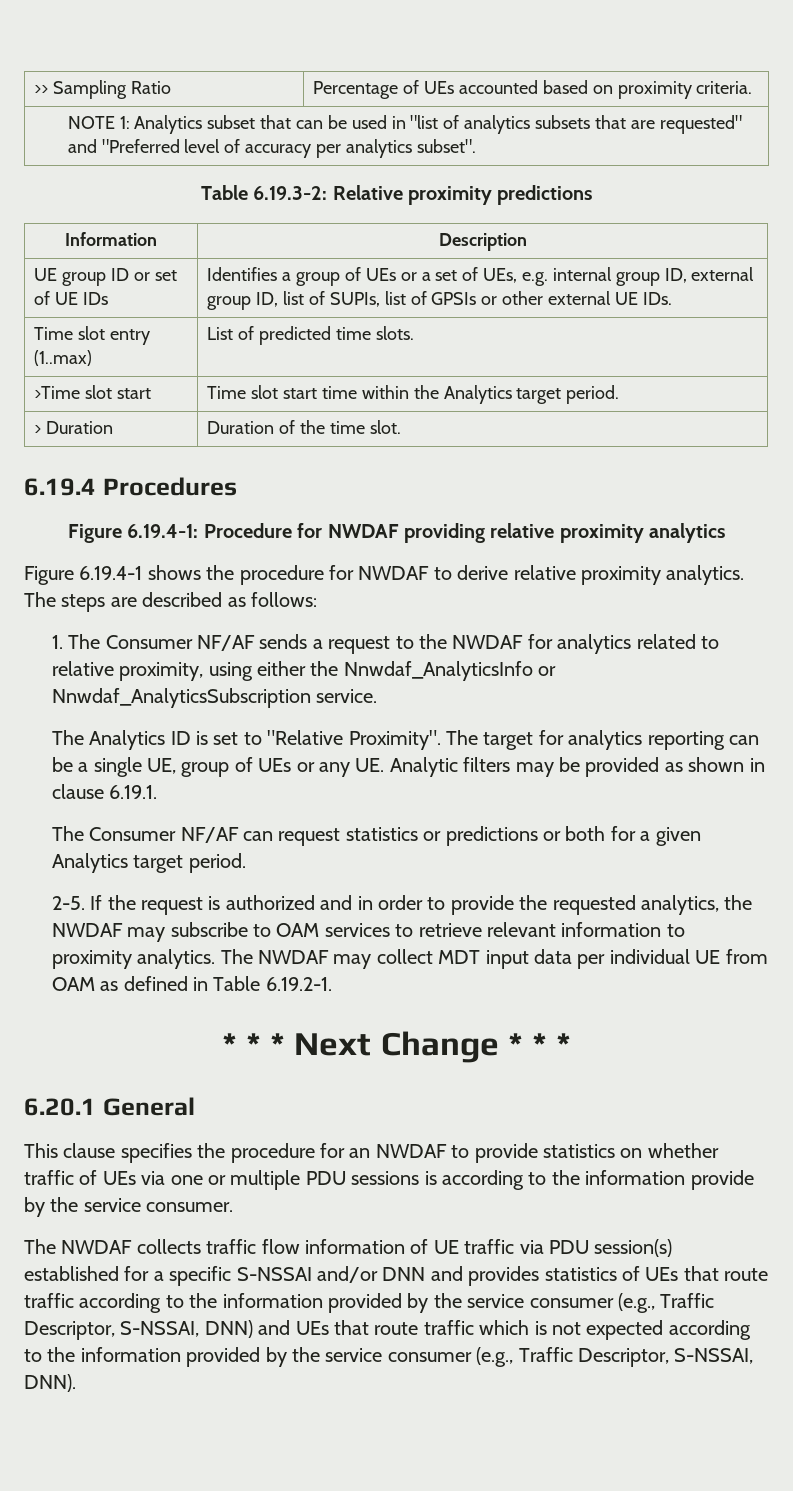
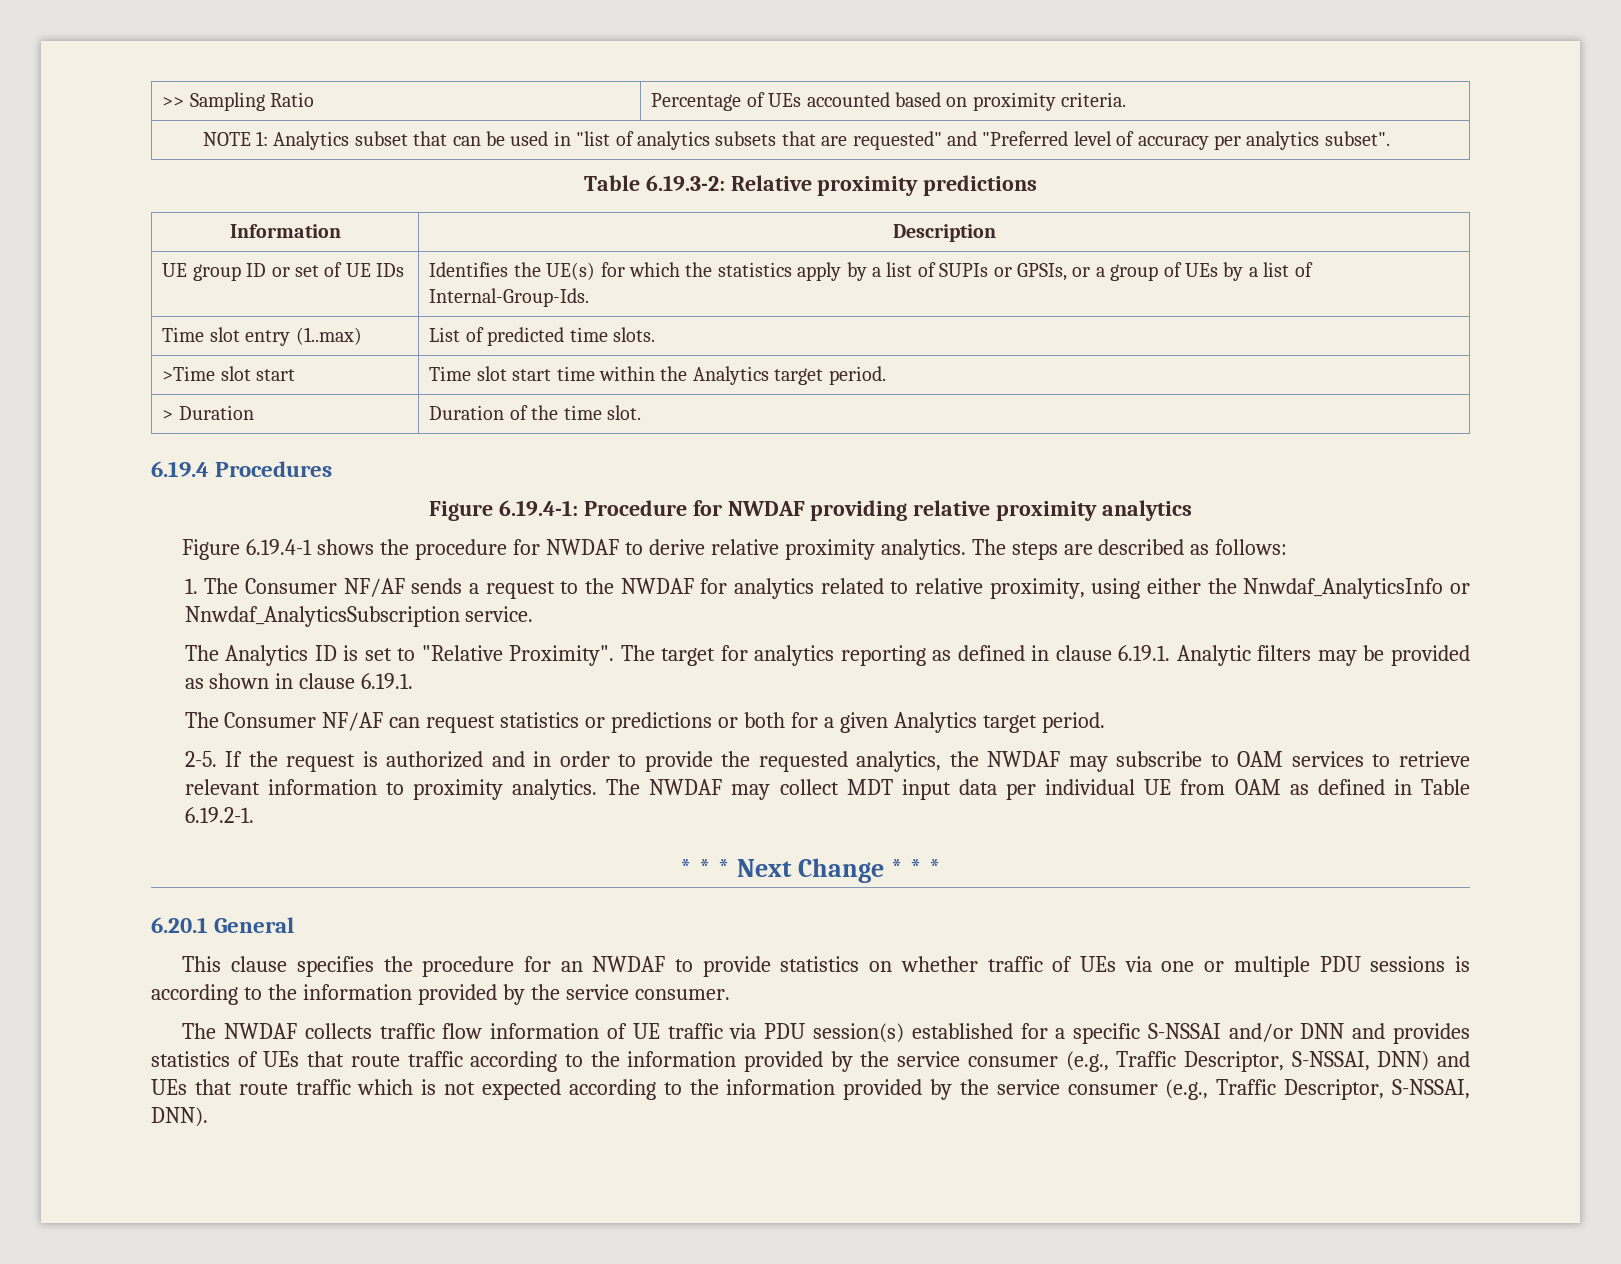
- UE group ID or set of UE IDs | Identifies a group of UEs or a set of UEs, e.g. internal group ID, external group ID, list of SUPIs, list of GPSIs or other external UE IDs.
+ UE group ID or set of UE IDs | Identifies the UE(s) for which the statistics apply by a list of SUPIs or GPSIs, or a group of UEs by a list of Internal-Group-Ids.
- The target for analytics reporting can be a single UE, group of UEs or any UE. Analytic filters may be provided as shown in clause 6.19.1.
+ The target for analytics reporting as defined in clause 6.19.1. Analytic filters may be provided as shown in clause 6.19.1.
- This clause specifies the procedure for an NWDAF to provide statistics on whether traffic of UEs via one or multiple PDU sessions is according to the information provide by the service consumer.
+ This clause specifies the procedure for an NWDAF to provide statistics on whether traffic of UEs via one or multiple PDU sessions is according to the information provided by the service consumer.

